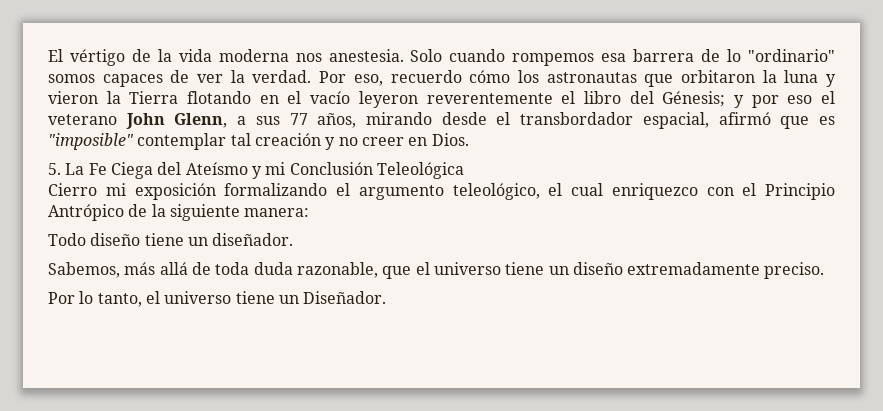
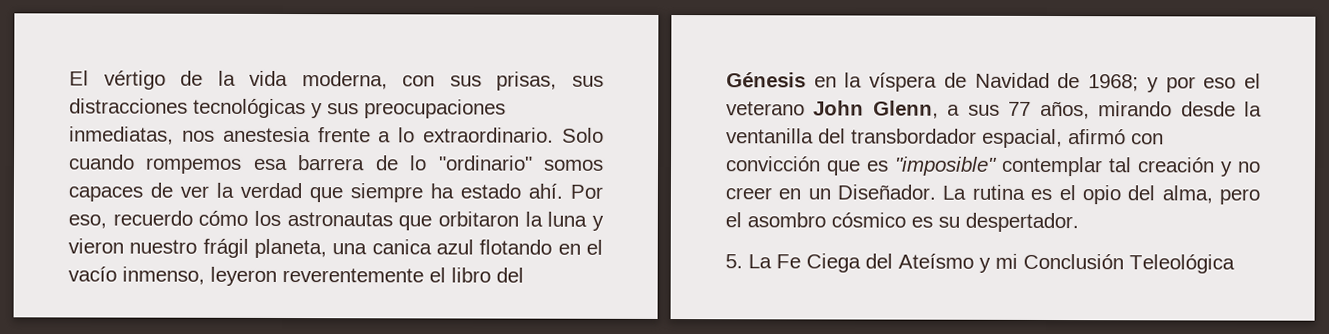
- El vértigo de la vida moderna nos anestesia.
+ El vértigo de la vida moderna, con sus prisas, sus distracciones tecnológicas y sus preocupaciones inmediatas, nos anestesia frente a lo extraordinario.
- Solo cuando rompemos esa barrera de lo "ordinario" somos capaces de ver la verdad.
+ Solo cuando rompemos esa barrera de lo "ordinario" somos capaces de ver la verdad que siempre ha estado ahí.
- Por eso, recuerdo cómo los astronautas que orbitaron la luna y vieron la Tierra flotando en el vacío leyeron reverentemente el libro del Génesis; y por eso el veterano John Glenn, a sus 77 años, mirando desde el transbordador espacial, afirmó que es "imposible" contemplar tal creación y no creer en Dios.
+ Por eso, recuerdo cómo los astronautas que orbitaron la luna y vieron nuestro frágil planeta, una canica azul flotando en el vacío inmenso, leyeron reverentemente el libro del Génesis en la víspera de Navidad de 1968; y por eso el veterano John Glenn, a sus 77 años, mirando desde la ventanilla del transbordador espacial, afirmó con convicción que es "imposible" contemplar tal creación y no creer en un Diseñador. La rutina es el opio del alma, pero el asombro cósmico es su despertador.
- Cierro mi exposición formalizando el argumento teleológico, el cual enriquezco con el Principio Antrópico de la siguiente manera:
- Todo diseño tiene un diseñador.
- Sabemos, más allá de toda duda razonable, que el universo tiene un diseño extremadamente preciso.
- Por lo tanto, el universo tiene un Diseñador.

